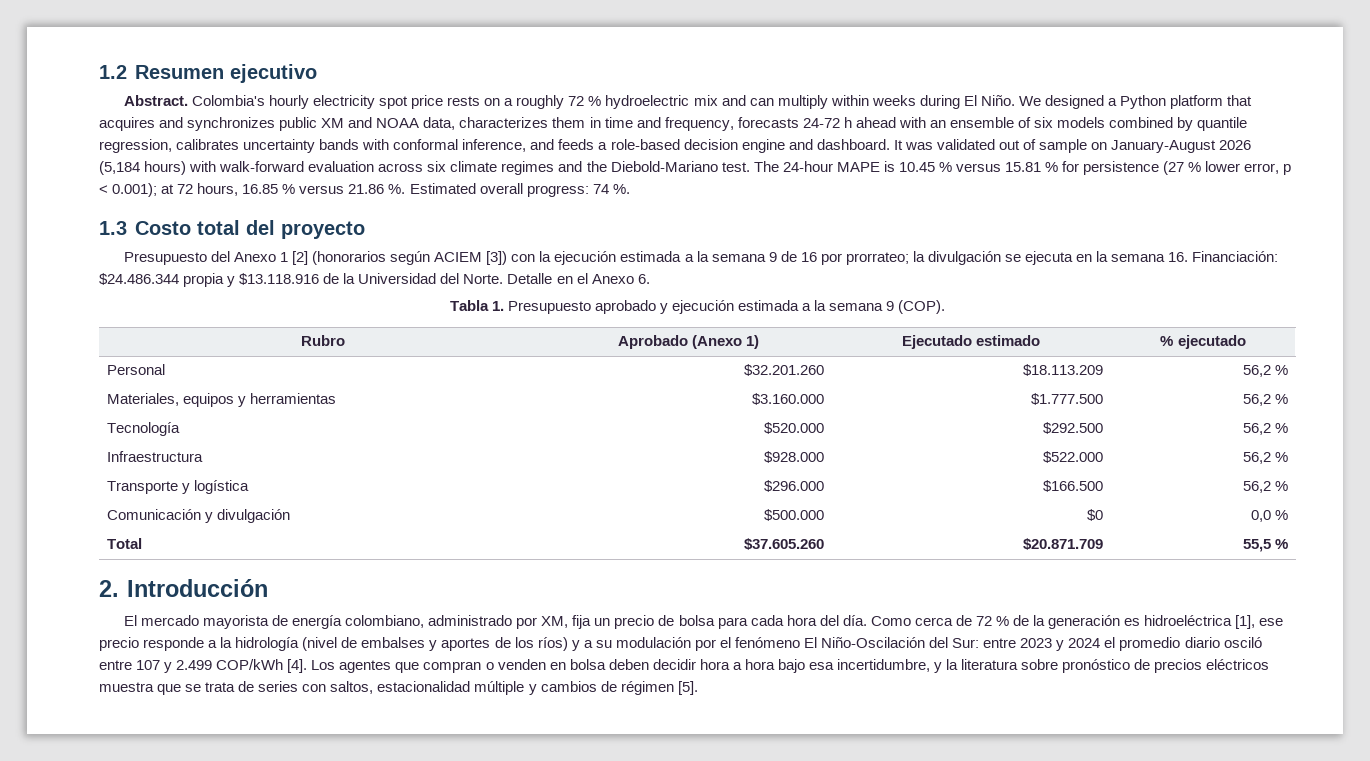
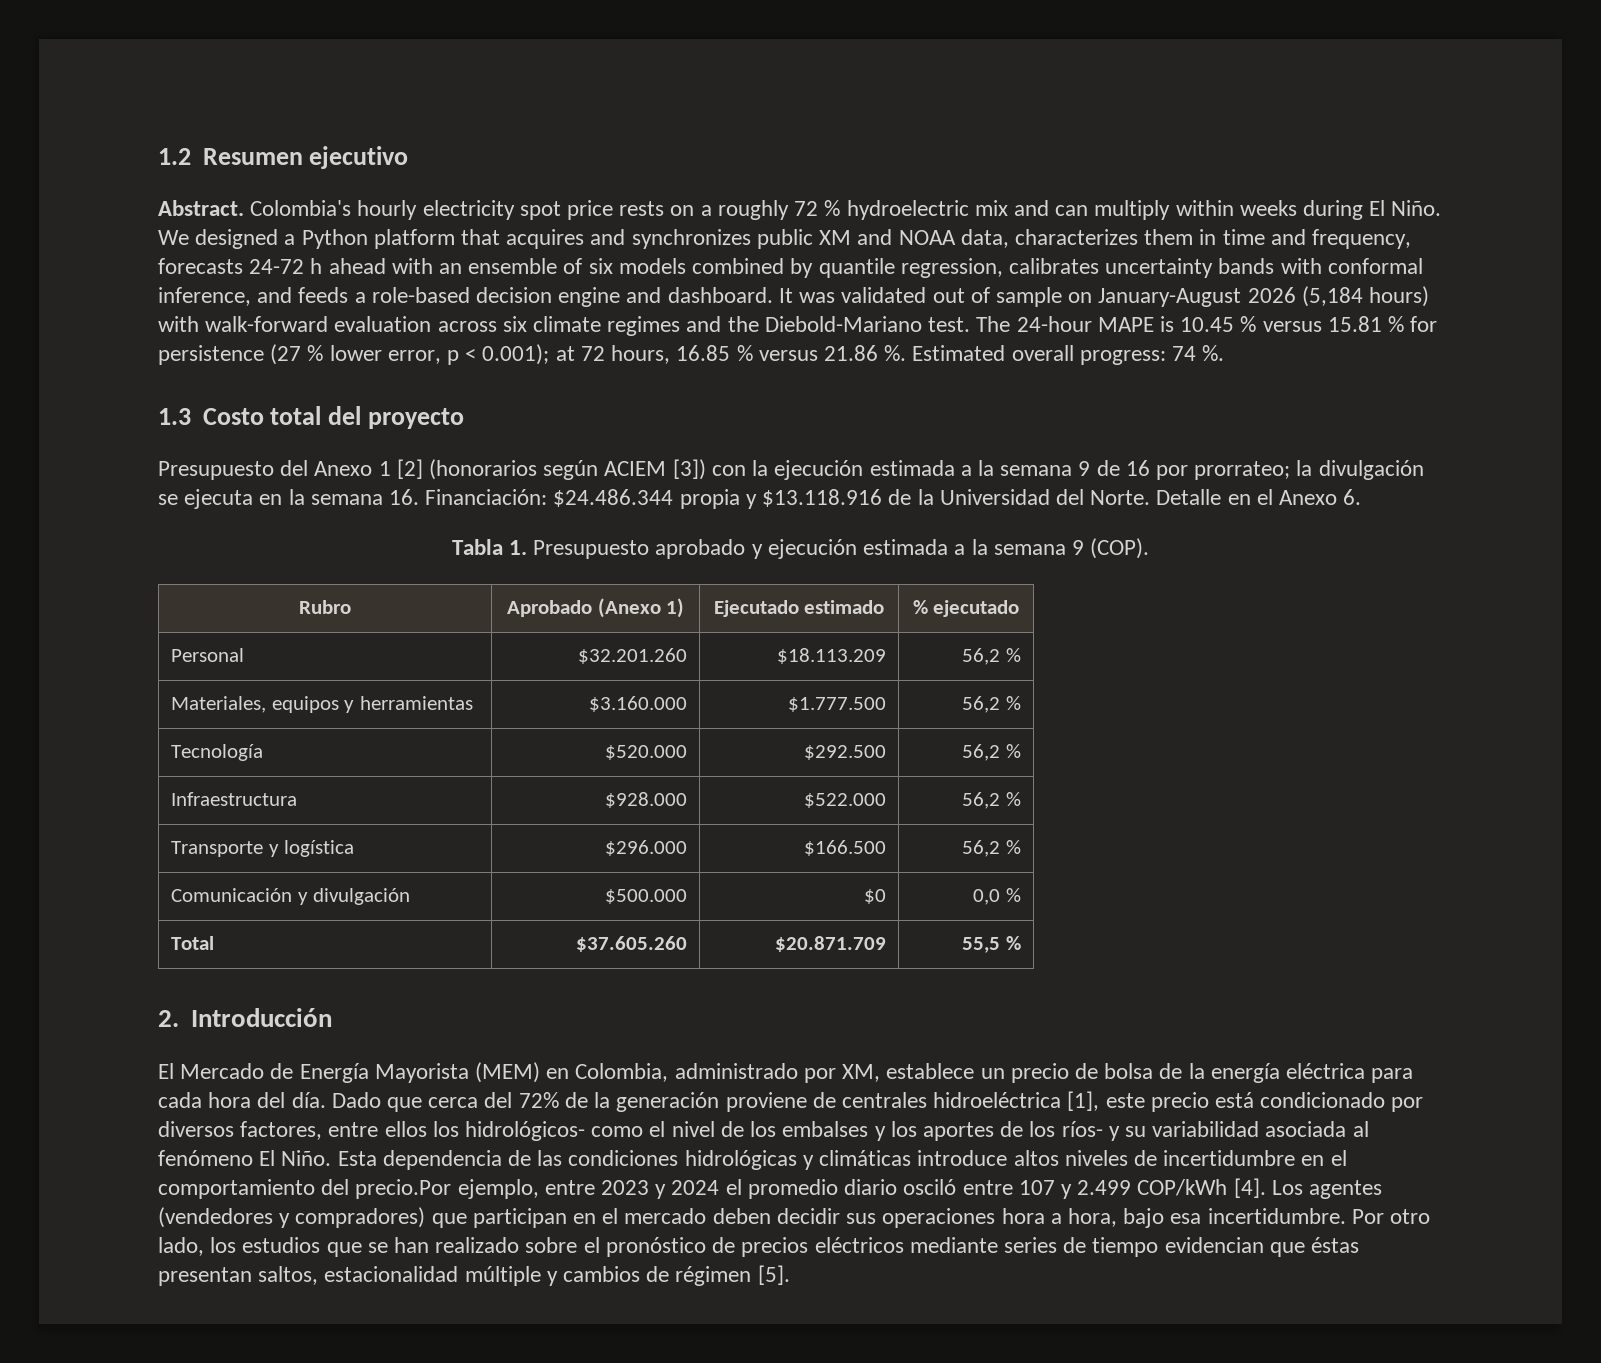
- El mercado mayorista de energía colombiano, administrado por XM, fija un precio de bolsa para cada hora del día.
+ El Mercado de Energía Mayorista (MEM) en Colombia, administrado por XM, establece un precio de bolsa de la energía eléctrica para cada hora del día.
- Como cerca de 72 % de la generación es hidroeléctrica [1], ese precio responde a la hidrología (nivel de embalses y aportes de los ríos) y a su modulación por el fenómeno El Niño-Oscilación del Sur: entre 2023 y 2024 el promedio diario osciló entre 107 y 2.499 COP/kWh [4].
+ Dado que cerca del 72% de la generación proviene de centrales hidroeléctrica [1], este precio está condicionado por diversos factores, entre ellos los hidrológicos- como el nivel de los embalses y los aportes de los ríos- y su variabilidad asociada al fenómeno El Niño. Esta dependencia de las condiciones hidrológicas y climáticas introduce altos niveles de incertidumbre en el comportamiento del precio.Por ejemplo, entre 2023 y 2024 el promedio diario osciló entre 107 y 2.499 COP/kWh [4].
- Los agentes que compran o venden en bolsa deben decidir hora a hora bajo esa incertidumbre, y la literatura sobre pronóstico de precios eléctricos muestra que se trata de series con saltos, estacionalidad múltiple y cambios de régimen [5].
+ Los agentes (vendedores y compradores) que participan en el mercado deben decidir sus operaciones hora a hora, bajo esa incertidumbre. Por otro lado, los estudios que se han realizado sobre el pronóstico de precios eléctricos mediante series de tiempo evidencian que éstas presentan saltos, estacionalidad múltiple y cambios de régimen [5].

